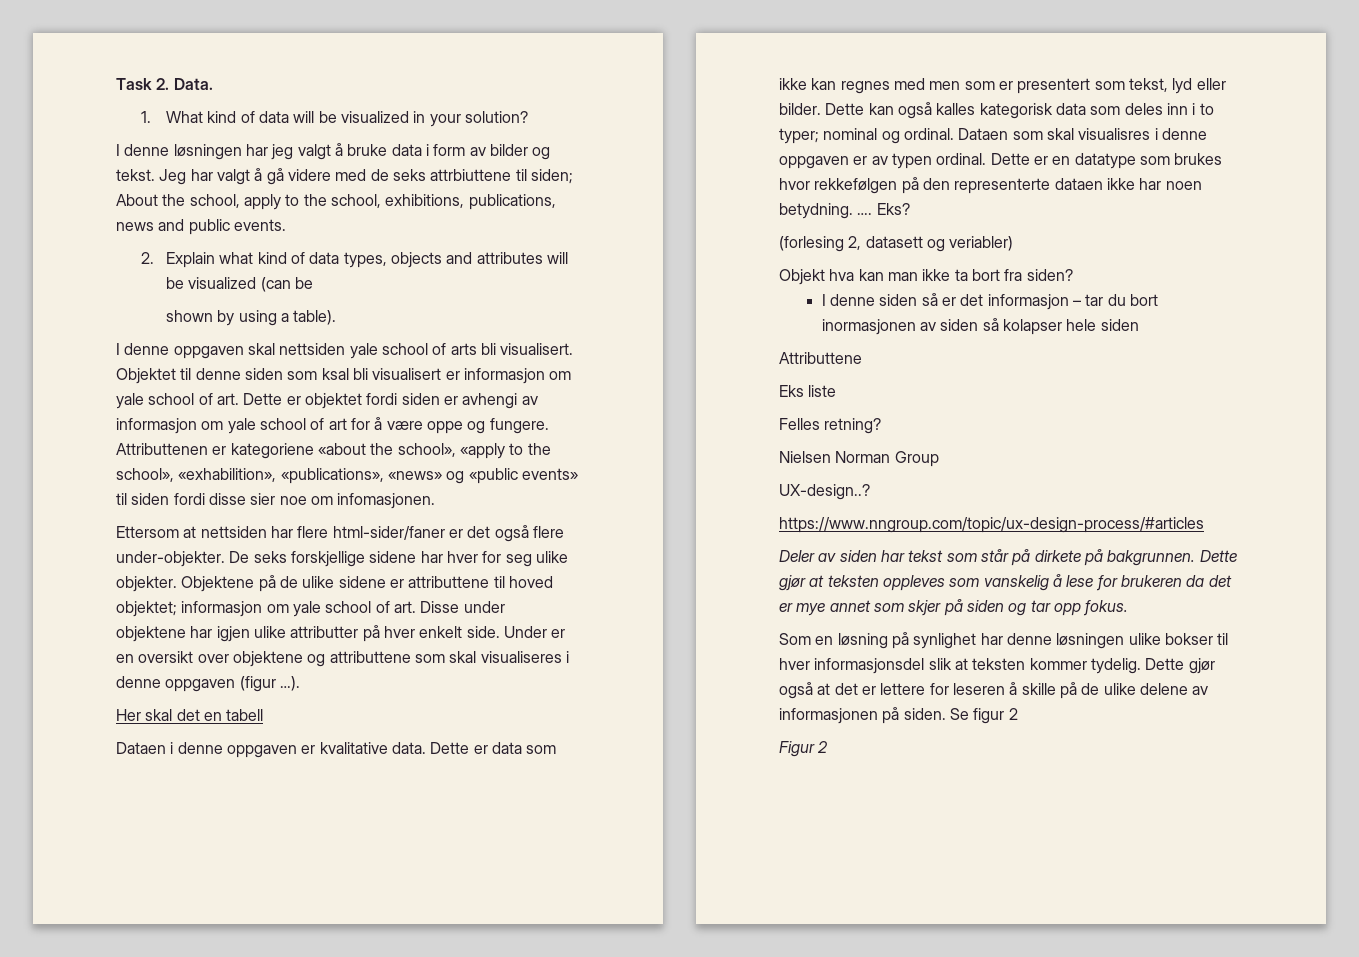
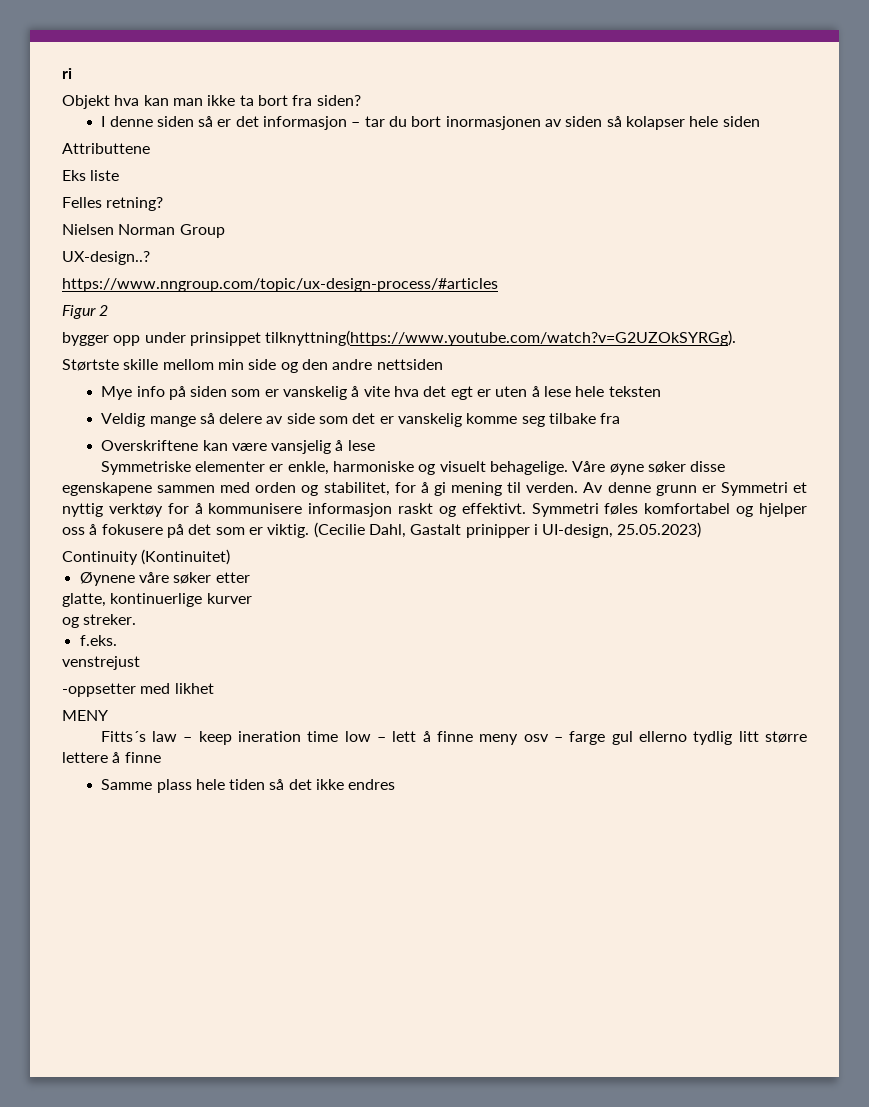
- Task 2. Data.
- 1. What kind of data will be visualized in your solution?
- I denne løsningen har jeg valgt å bruke data i form av bilder og tekst. Jeg har valgt å gå videre med de seks attrbiuttene til siden; About the school, apply to the school, exhibitions, publications, news and public events.
- 2. Explain what kind of data types, objects and attributes will be visualized (can be
- shown by using a table).
- I denne oppgaven skal nettsiden yale school of arts bli visualisert. Objektet til denne siden som ksal bli visualisert er informasjon om yale school of art. Dette er objektet fordi siden er avhengi av informasjon om yale school of art for å være oppe og fungere. Attributtenen er kategoriene «about the school», «apply to the school», «exhabilition», «publications», «news» og «public events» til siden fordi disse sier noe om infomasjonen.
- Ettersom at nettsiden har flere html-sider/faner er det også flere under-objekter. De seks forskjellige sidene har hver for seg ulike objekter. Objektene på de ulike sidene er attributtene til hoved objektet; informasjon om yale school of art. Disse under objektene har igjen ulike attributter på hver enkelt side. Under er en oversikt over objektene og attributtene som skal visualiseres i denne oppgaven (figur …).
- Her skal det en tabell
- Dataen i denne oppgaven er kvalitative data. Dette er data som ikke kan regnes med men som er presentert som tekst, lyd eller bilder. Dette kan også kalles kategorisk data som deles inn i to typer; nominal og ordinal. Dataen som skal visualisres i denne oppgaven er av typen ordinal. Dette er en datatype som brukes hvor rekkefølgen på den representerte dataen ikke har noen betydning. …. Eks?
- (forlesing 2, datasett og veriabler)
+ ri
- Deler av siden har tekst som står på dirkete på bakgrunnen. Dette gjør at teksten oppleves som vanskelig å lese for brukeren da det er mye annet som skjer på siden og tar opp fokus.
- Som en løsning på synlighet har denne løsningen ulike bokser til hver informasjonsdel slik at teksten kommer tydelig. Dette gjør også at det er lettere for leseren å skille på de ulike delene av informasjonen på siden. Se figur 2
  Figur 2
+ bygger opp under prinsippet tilknyttning(https://www.youtube.com/watch?v=G2UZOkSYRGg).
+ Størtste skille mellom min side og den andre nettsiden
+ Mye info på siden som er vanskelig å vite hva det egt er uten å lese hele teksten
+ Veldig mange så delere av side som det er vanskelig komme seg tilbake fra
+ Overskriftene kan være vansjelig å lese
+ Symmetriske elementer er enkle, harmoniske og visuelt behagelige. Våre øyne søker disse egenskapene sammen med orden og stabilitet, for å gi mening til verden. Av denne grunn er Symmetri et nyttig verktøy for å kommunisere informasjon raskt og effektivt. Symmetri føles komfortabel og hjelper oss å fokusere på det som er viktig. (Cecilie Dahl, Gastalt prinipper i UI-design, 25.05.2023)
+ Continuity (Kontinuitet)
+ Øynene våre søker etter
+ glatte, kontinuerlige kurver
+ og streker.
+ f.eks.
+ venstrejust
+ -oppsetter med likhet
+ MENY
+ Fitts´s law – keep ineration time low – lett å finne meny osv – farge gul ellerno tydlig litt større lettere å finne
+ Samme plass hele tiden så det ikke endres

